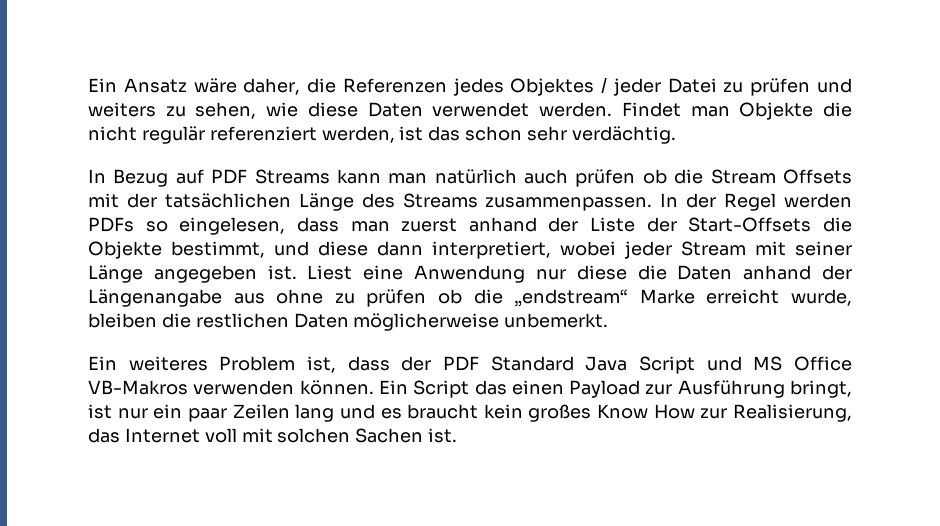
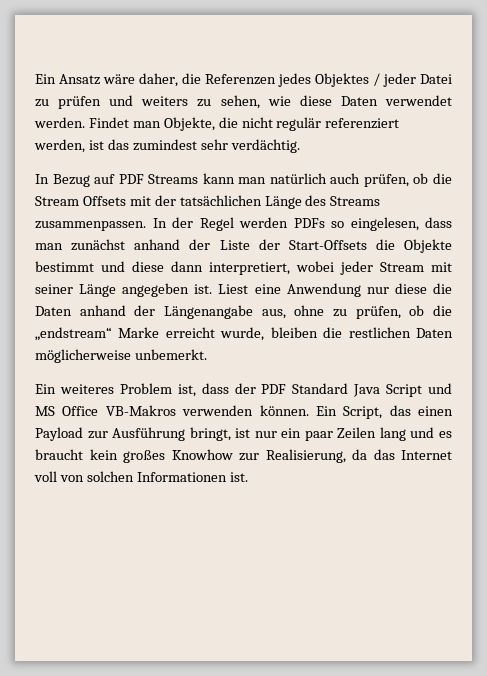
- Findet man Objekte die nicht regulär referenziert werden, ist das schon sehr verdächtig.
+ Findet man Objekte, die nicht regulär referenziert werden, ist das zumindest sehr verdächtig.
- In Bezug auf PDF Streams kann man natürlich auch prüfen ob die Stream Offsets mit der tatsächlichen Länge des Streams zusammenpassen.
+ In Bezug auf PDF Streams kann man natürlich auch prüfen, ob die Stream Offsets mit der tatsächlichen Länge des Streams zusammenpassen.
- In der Regel werden PDFs so eingelesen, dass man zuerst anhand der Liste der Start-Offsets die Objekte bestimmt, und diese dann interpretiert, wobei jeder Stream mit seiner Länge angegeben ist.
+ In der Regel werden PDFs so eingelesen, dass man zunächst anhand der Liste der Start-Offsets die Objekte bestimmt und diese dann interpretiert, wobei jeder Stream mit seiner Länge angegeben ist.
- Liest eine Anwendung nur diese die Daten anhand der Längenangabe aus ohne zu prüfen ob die „endstream“ Marke erreicht wurde, bleiben die restlichen Daten möglicherweise unbemerkt.
+ Liest eine Anwendung nur diese die Daten anhand der Längenangabe aus, ohne zu prüfen, ob die „endstream“ Marke erreicht wurde, bleiben die restlichen Daten möglicherweise unbemerkt.
- Ein Script das einen Payload zur Ausführung bringt, ist nur ein paar Zeilen lang und es braucht kein großes Know How zur Realisierung, das Internet voll mit solchen Sachen ist.
+ Ein Script, das einen Payload zur Ausführung bringt, ist nur ein paar Zeilen lang und es braucht kein großes Knowhow zur Realisierung, da das Internet voll von solchen Informationen ist.

